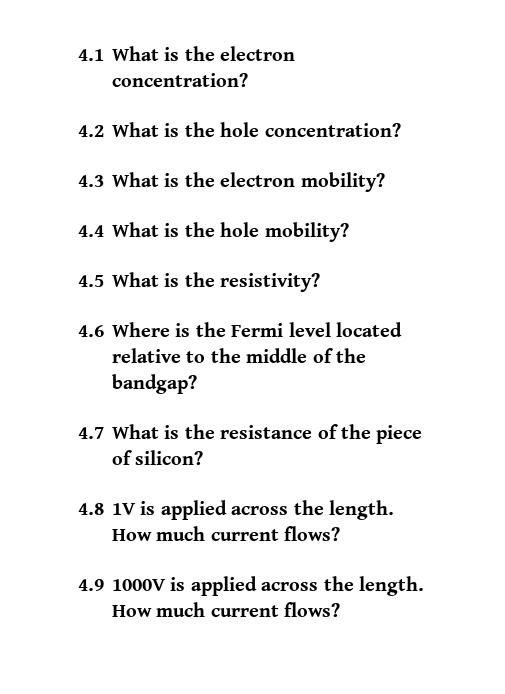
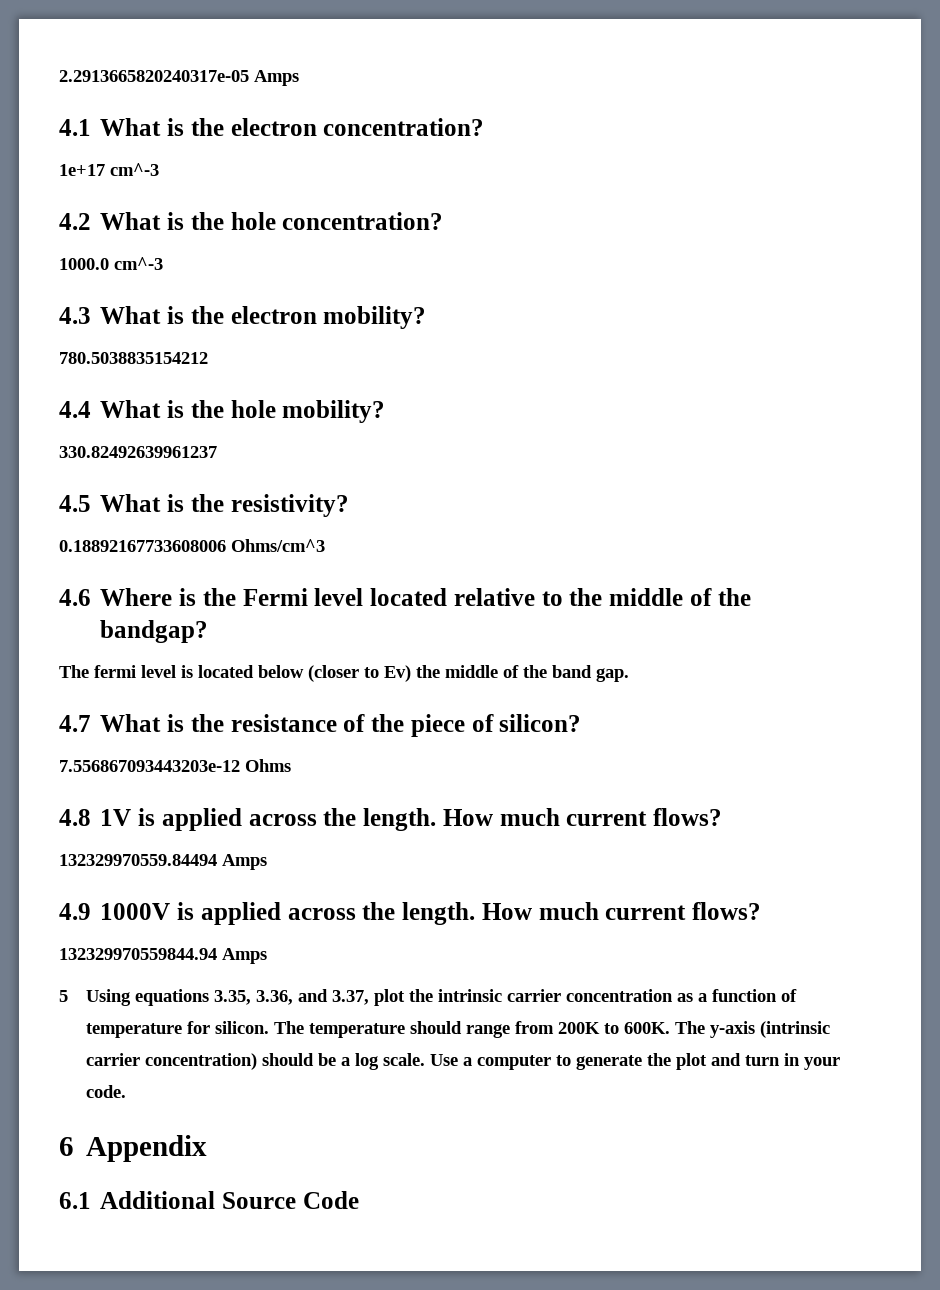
+ 2.2913665820240317e-05 Amps
+ 1e+17 cm^-3
+ 1000.0 cm^-3
+ 780.5038835154212
+ 330.82492639961237
+ 0.18892167733608006 Ohms/cm^3
+ The fermi level is located below (closer to Ev) the middle of the band gap.
+ 7.556867093443203e-12 Ohms
+ 132329970559.84494 Amps
+ 132329970559844.94 Amps
+ 5 Using equations 3.35, 3.36, and 3.37, plot the intrinsic carrier concentration as a function of temperature for silicon. The temperature should range from 200K to 600K. The y-axis (intrinsic carrier concentration) should be a log scale. Use a computer to generate the plot and turn in your code.
+ 6 Appendix
+ 6.1 Additional Source Code

